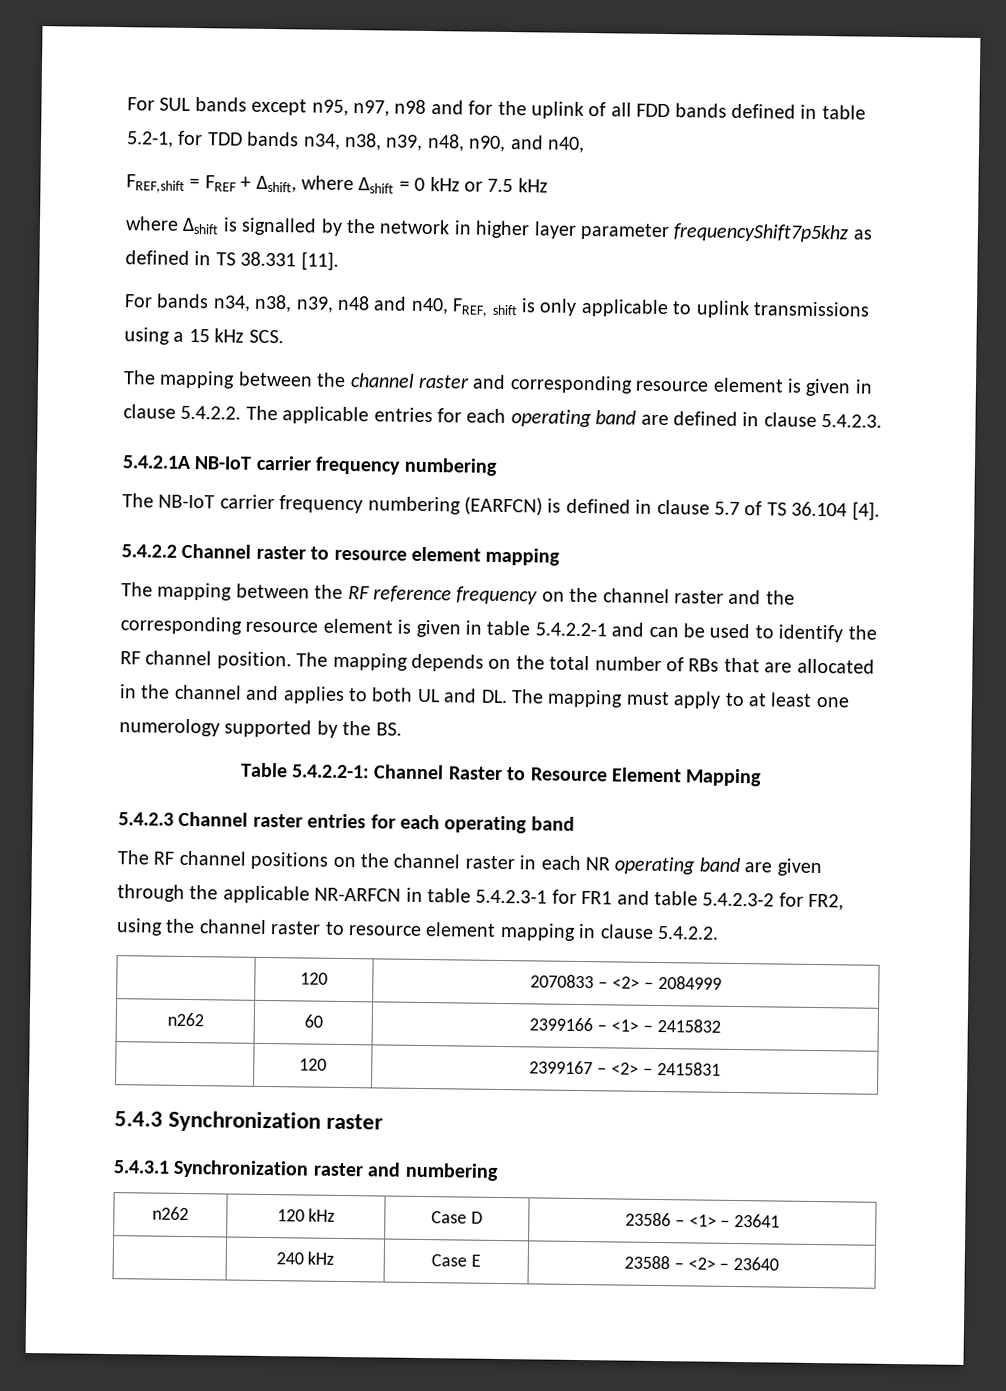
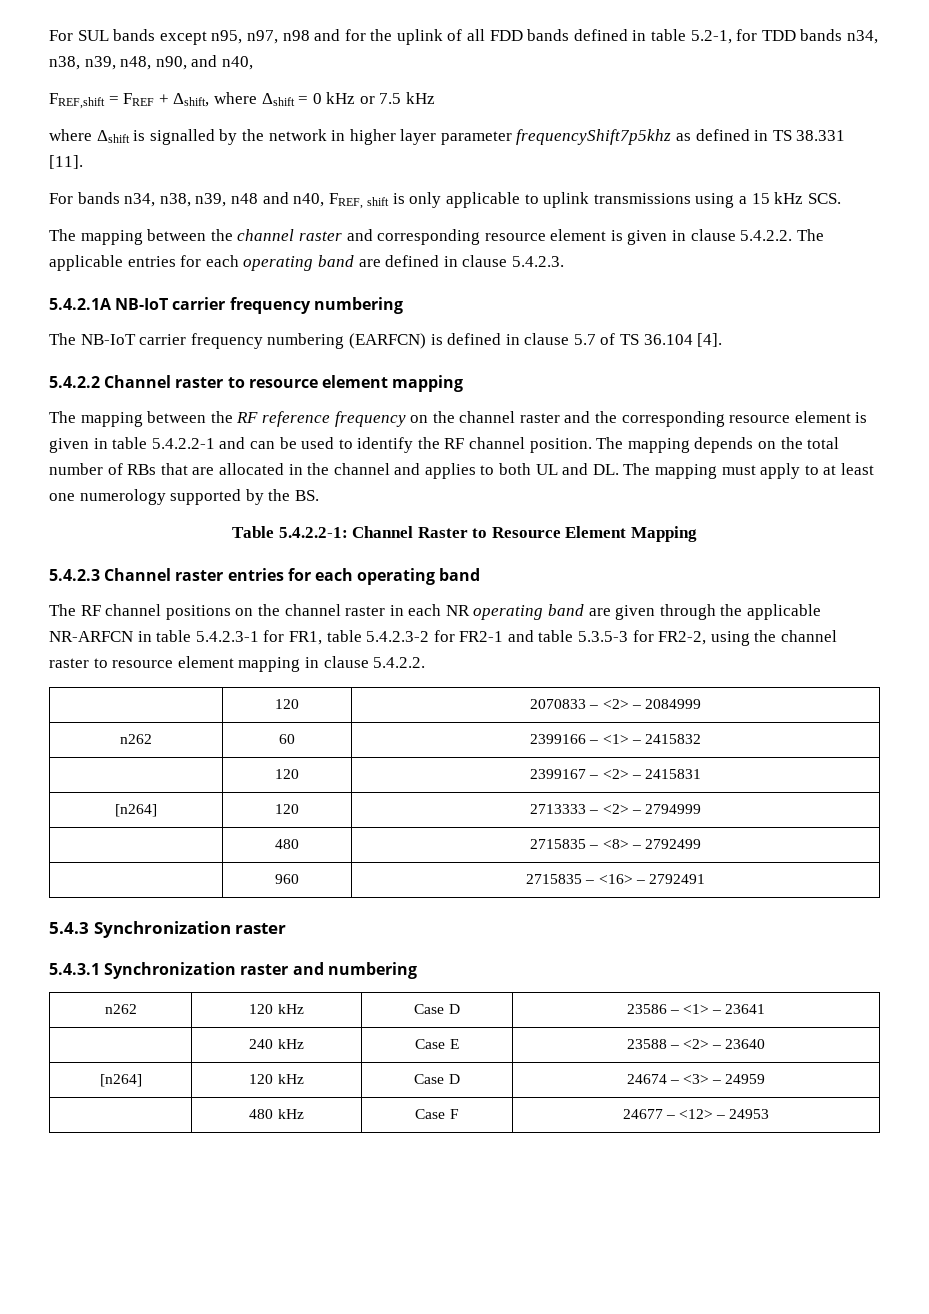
- The RF channel positions on the channel raster in each NR operating band are given through the applicable NR-ARFCN in table 5.4.2.3-1 for FR1 and table 5.4.2.3-2 for FR2, using the channel raster to resource element mapping in clause 5.4.2.2.
+ The RF channel positions on the channel raster in each NR operating band are given through the applicable NR-ARFCN in table 5.4.2.3-1 for FR1, table 5.4.2.3-2 for FR2-1 and table 5.3.5-3 for FR2-2, using the channel raster to resource element mapping in clause 5.4.2.2.
+ [n264] | 120 | 2713333 – <2> – 2794999
+ | 480 | 2715835 – <8> – 2792499
+ | 960 | 2715835 – <16> – 2792491
+ [n264] | 120 kHz | Case D | 24674 – <3> – 24959
+ | 480 kHz | Case F | 24677 – <12> – 24953

